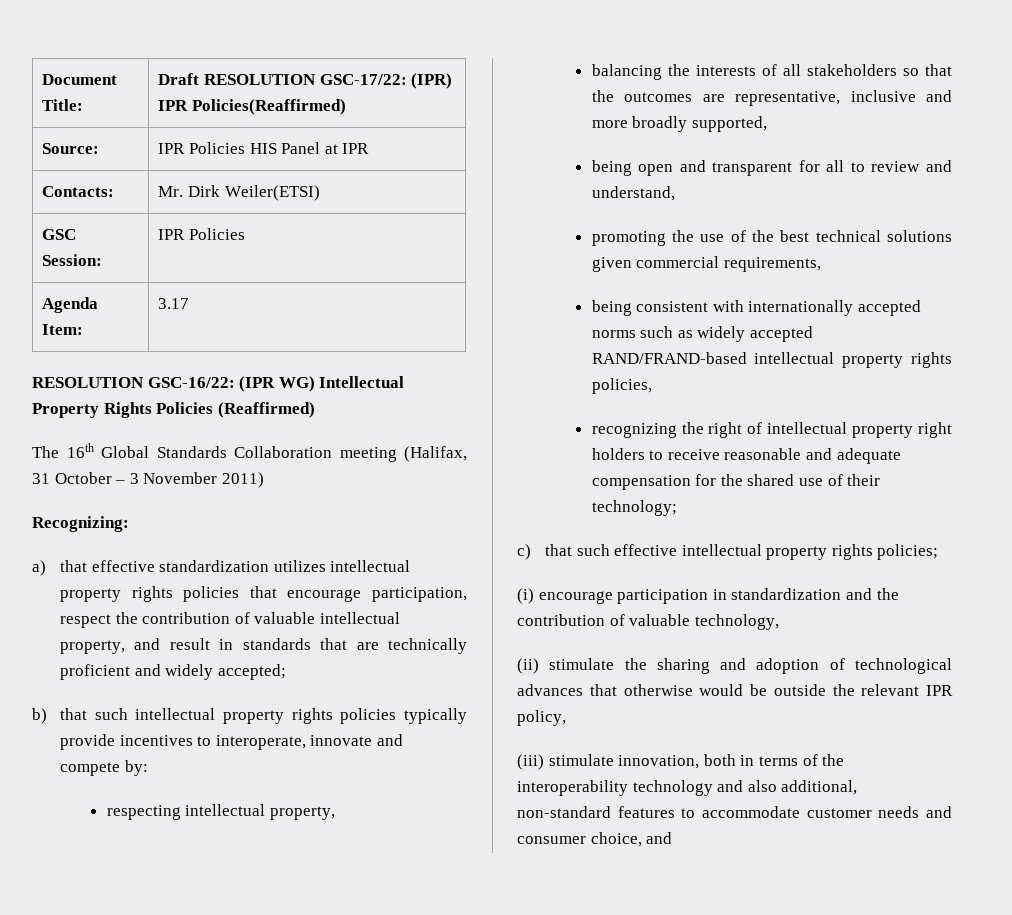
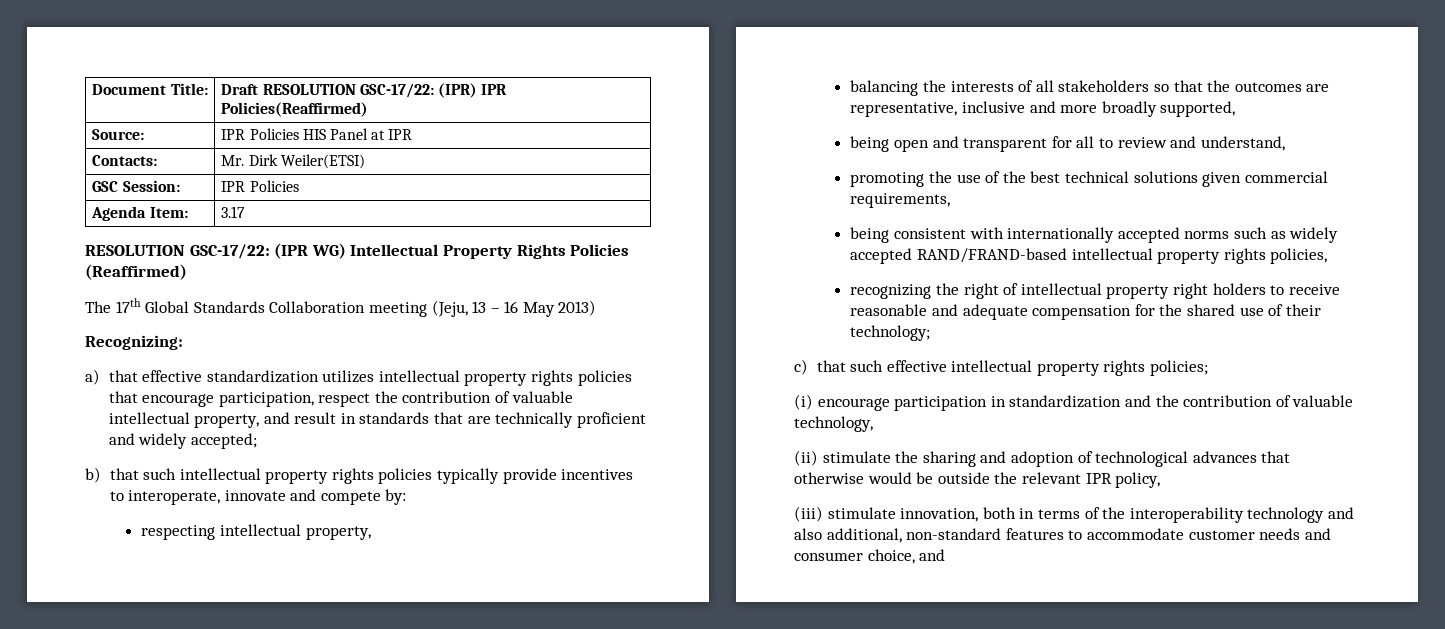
- RESOLUTION GSC-16/22: (IPR WG) Intellectual Property Rights Policies (Reaffirmed)
+ RESOLUTION GSC-17/22: (IPR WG) Intellectual Property Rights Policies (Reaffirmed)
- The 16th Global Standards Collaboration meeting (Halifax, 31 October – 3 November 2011)
+ The 17th Global Standards Collaboration meeting (Jeju, 13 – 16 May 2013)

